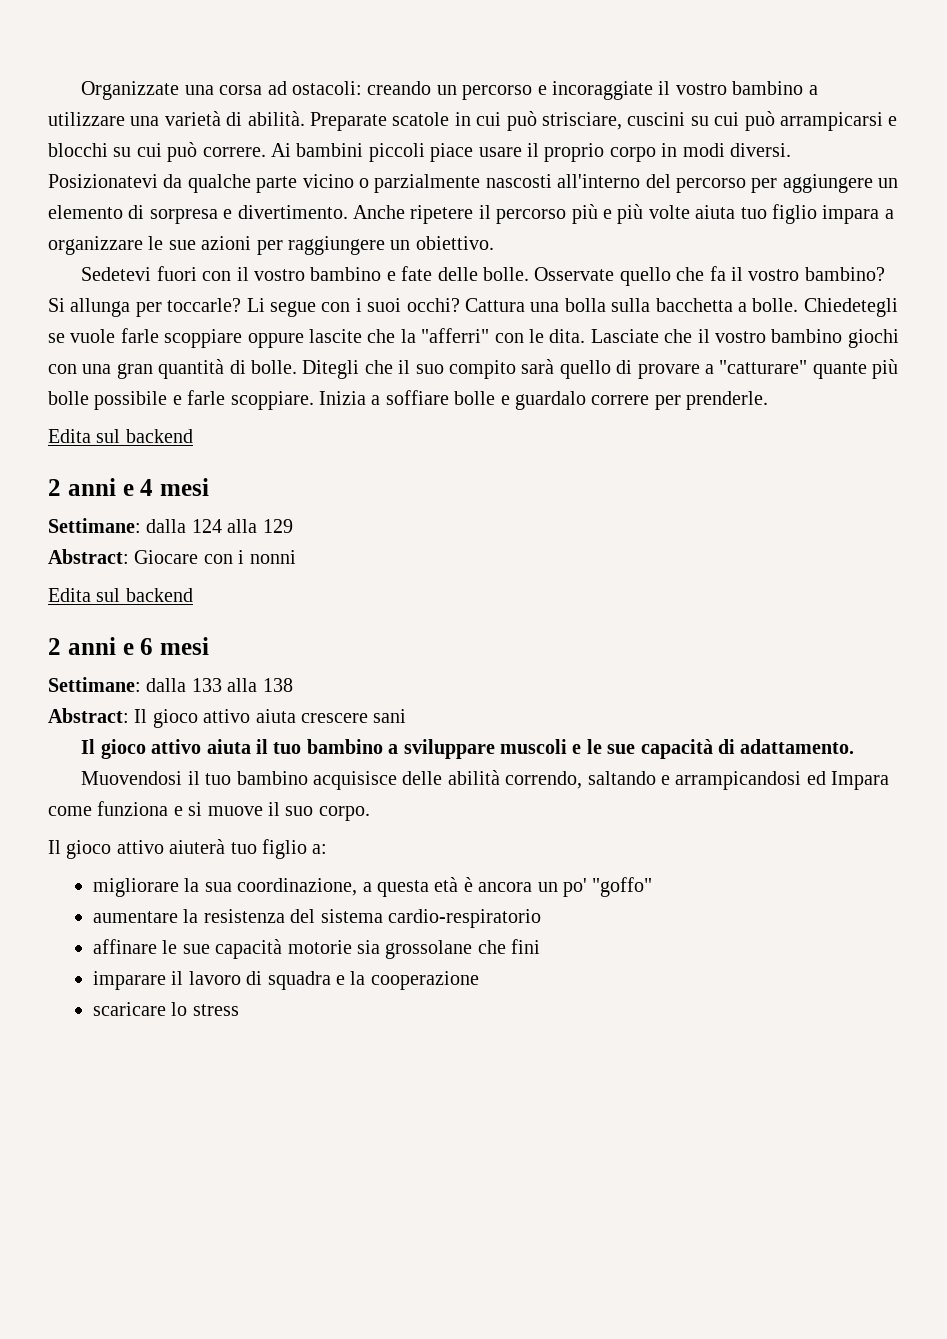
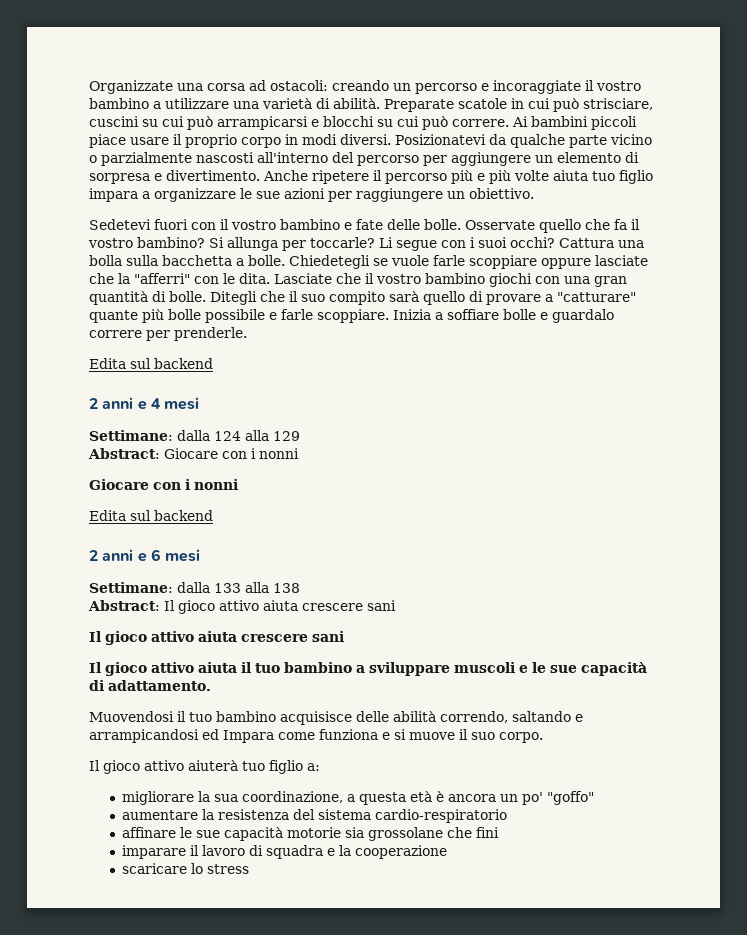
- Chiedetegli se vuole farle scoppiare oppure lascite che la "afferri" con le dita.
+ Chiedetegli se vuole farle scoppiare oppure lasciate che la "afferri" con le dita.
  Abstract: Giocare con i nonni
+ Giocare con i nonni
  Abstract: Il gioco attivo aiuta crescere sani
+ Il gioco attivo aiuta crescere sani

